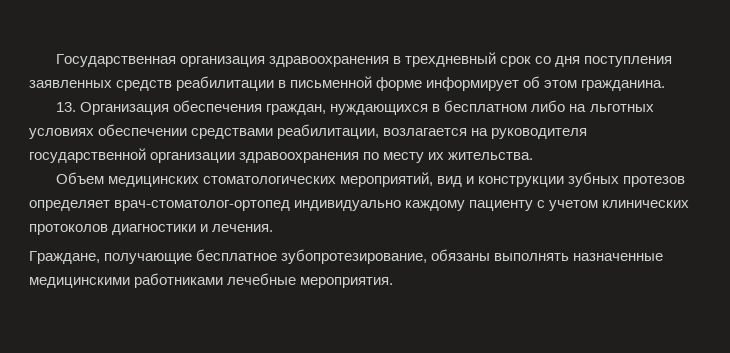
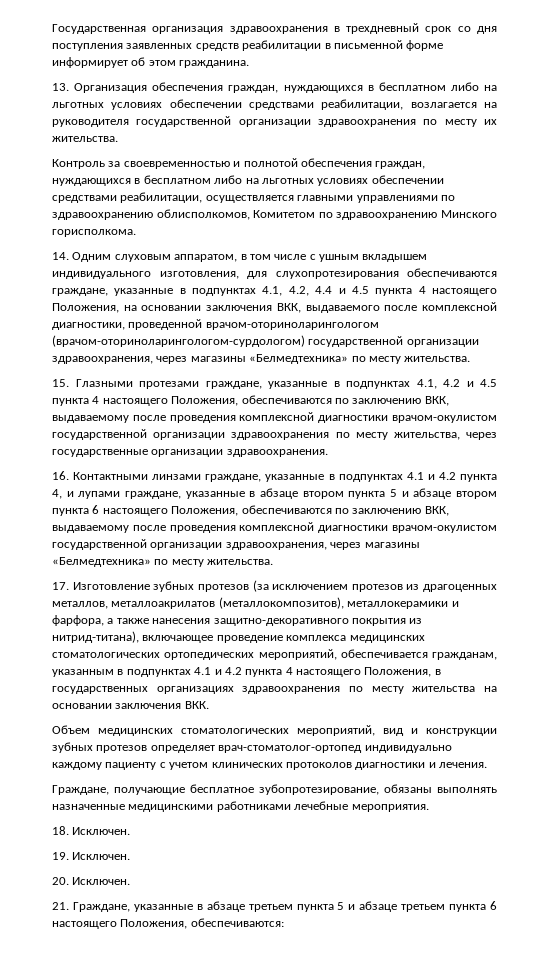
+ Контроль за своевременностью и полнотой обеспечения граждан, нуждающихся в бесплатном либо на льготных условиях обеспечении средствами реабилитации, осуществляется главными управлениями по здравоохранению облисполкомов, Комитетом по здравоохранению Минского горисполкома.
+ 14. Одним слуховым аппаратом, в том числе с ушным вкладышем индивидуального изготовления, для слухопротезирования обеспечиваются граждане, указанные в подпунктах 4.1, 4.2, 4.4 и 4.5 пункта 4 настоящего Положения, на основании заключения ВКК, выдаваемого после комплексной диагностики, проведенной врачом-оториноларингологом (врачом-оториноларингологом-сурдологом) государственной организации здравоохранения, через магазины «Белмедтехника» по месту жительства.
+ 15. Глазными протезами граждане, указанные в подпунктах 4.1, 4.2 и 4.5 пункта 4 настоящего Положения, обеспечиваются по заключению ВКК, выдаваемому после проведения комплексной диагностики врачом-окулистом государственной организации здравоохранения по месту жительства, через государственные организации здравоохранения.
+ 16. Контактными линзами граждане, указанные в подпунктах 4.1 и 4.2 пункта 4, и лупами граждане, указанные в абзаце втором пункта 5 и абзаце втором пункта 6 настоящего Положения, обеспечиваются по заключению ВКК, выдаваемому после проведения комплексной диагностики врачом-окулистом государственной организации здравоохранения, через магазины «Белмедтехника» по месту жительства.
+ 17. Изготовление зубных протезов (за исключением протезов из драгоценных металлов, металлоакрилатов (металлокомпозитов), металлокерамики и фарфора, а также нанесения защитно-декоративного покрытия из нитрид-титана), включающее проведение комплекса медицинских стоматологических ортопедических мероприятий, обеспечивается гражданам, указанным в подпунктах 4.1 и 4.2 пункта 4 настоящего Положения, в государственных организациях здравоохранения по месту жительства на основании заключения ВКК.
+ 18. Исключен.
+ 19. Исключен.
+ 20. Исключен.
+ 21. Граждане, указанные в абзаце третьем пункта 5 и абзаце третьем пункта 6 настоящего Положения, обеспечиваются:

